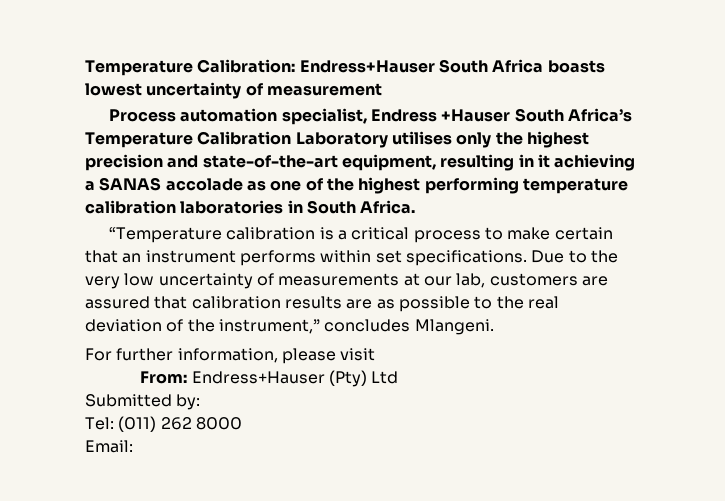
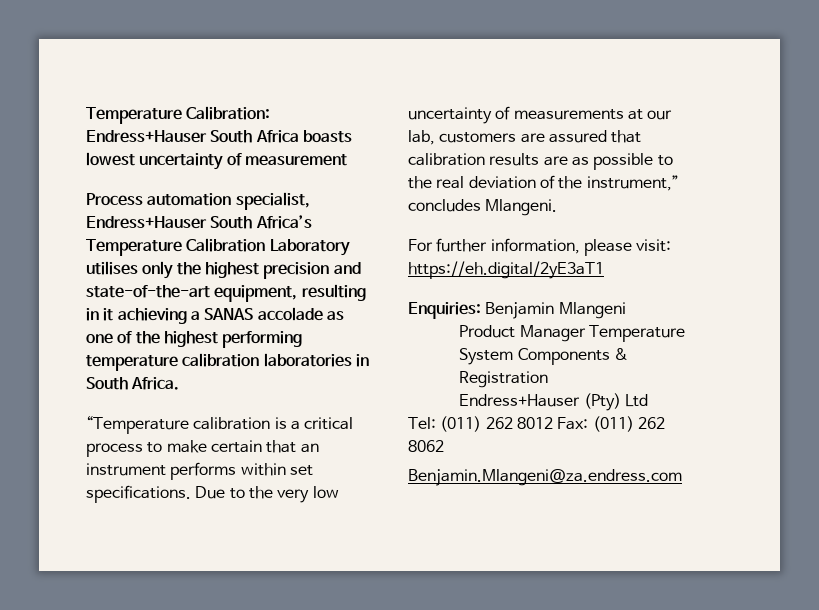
- Process automation specialist, Endress +Hauser South Africa’s Temperature Calibration Laboratory utilises only the highest precision and state-of-the-art equipment, resulting in it achieving a SANAS accolade as one of the highest performing temperature calibration laboratories in South Africa.
+ Process automation specialist, Endress+Hauser South Africa’s Temperature Calibration Laboratory utilises only the highest precision and state-of-the-art equipment, resulting in it achieving a SANAS accolade as one of the highest performing temperature calibration laboratories in South Africa.
- For further information, please visit
- From: Endress+Hauser (Pty) Ltd
+ For further information, please visit: https://eh.digital/2yE3aT1
+ Enquiries: Benjamin Mlangeni
+ Product Manager Temperature System Components & Registration
+ Endress+Hauser (Pty) Ltd
- Submitted by:
- Tel: (011) 262 8000
- Email:
+ Tel: (011) 262 8012 Fax: (011) 262 8062
+ Benjamin.Mlangeni@za.endress.com

